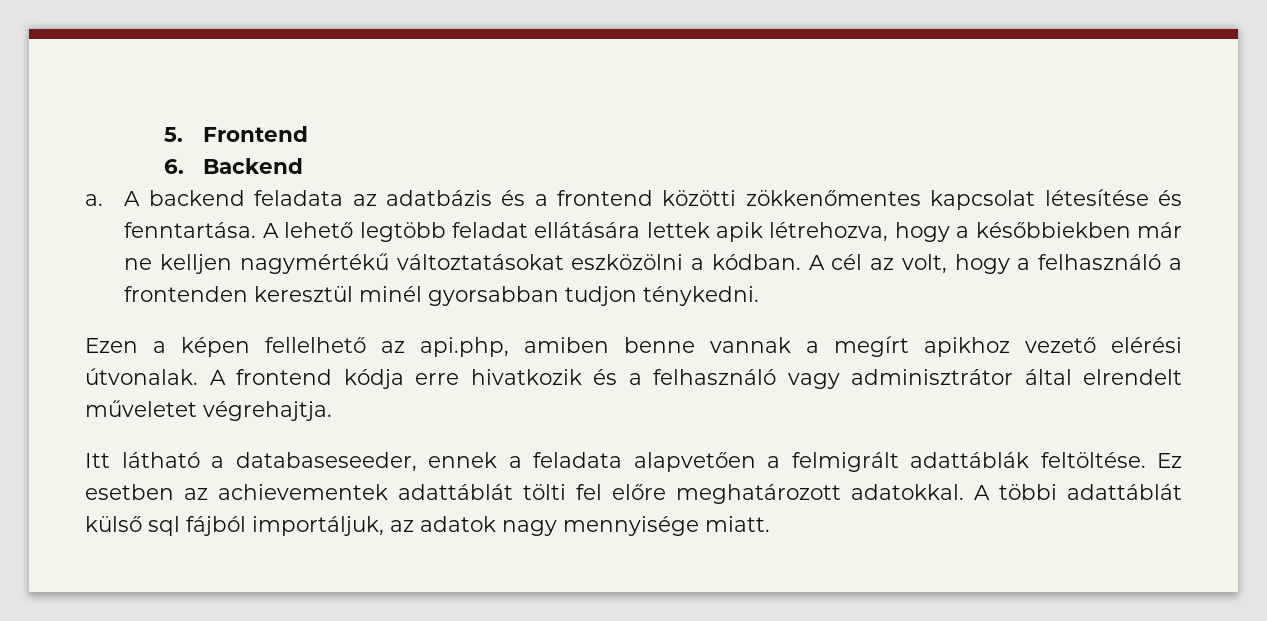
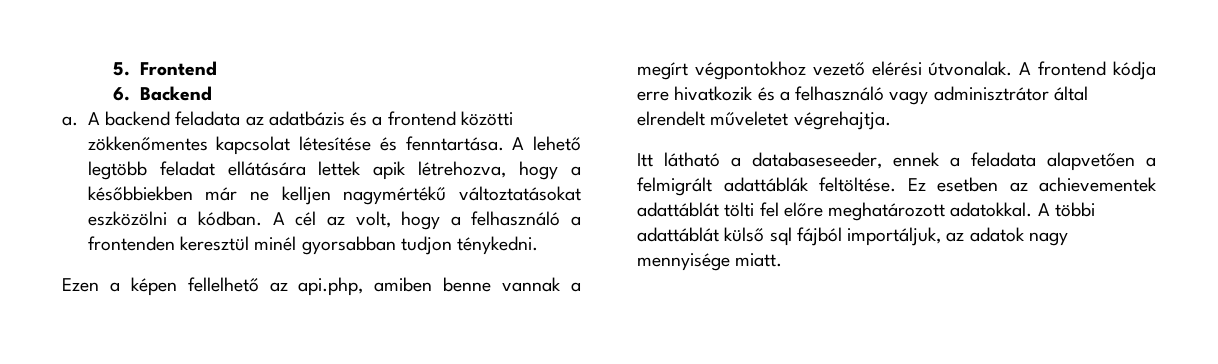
- Ezen a képen fellelhető az api.php, amiben benne vannak a megírt apikhoz vezető elérési útvonalak.
+ Ezen a képen fellelhető az api.php, amiben benne vannak a megírt végpontokhoz vezető elérési útvonalak.

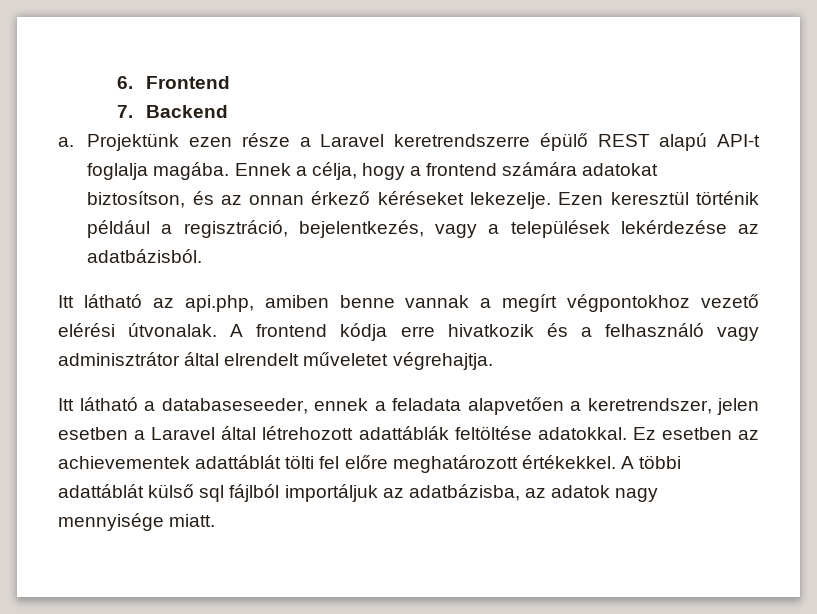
- 5. Frontend
+ 6. Frontend
- 6. Backend
+ 7. Backend
- A backend feladata az adatbázis és a frontend közötti zökkenőmentes kapcsolat létesítése és fenntartása. A lehető legtöbb feladat ellátására lettek apik létrehozva, hogy a későbbiekben már ne kelljen nagymértékű változtatásokat eszközölni a kódban. A cél az volt, hogy a felhasználó a frontenden keresztül minél gyorsabban tudjon ténykedni.
- Ezen a képen fellelhető az api.php, amiben benne vannak a megírt végpontokhoz vezető elérési útvonalak.
+ Projektünk ezen része a Laravel keretrendszerre épülő REST alapú API-t foglalja magába. Ennek a célja, hogy a frontend számára adatokat biztosítson, és az onnan érkező kéréseket lekezelje. Ezen keresztül történik például a regisztráció, bejelentkezés, vagy a települések lekérdezése az adatbázisból.
+ Itt látható az api.php, amiben benne vannak a megírt végpontokhoz vezető elérési útvonalak.
- Itt látható a databaseseeder, ennek a feladata alapvetően a felmigrált adattáblák feltöltése.
+ Itt látható a databaseseeder, ennek a feladata alapvetően a keretrendszer, jelen esetben a Laravel által létrehozott adattáblák feltöltése adatokkal.
- Ez esetben az achievementek adattáblát tölti fel előre meghatározott adatokkal.
+ Ez esetben az achievementek adattáblát tölti fel előre meghatározott értékekkel.
- A többi adattáblát külső sql fájból importáljuk, az adatok nagy mennyisége miatt.
+ A többi adattáblát külső sql fájlból importáljuk az adatbázisba, az adatok nagy mennyisége miatt.

